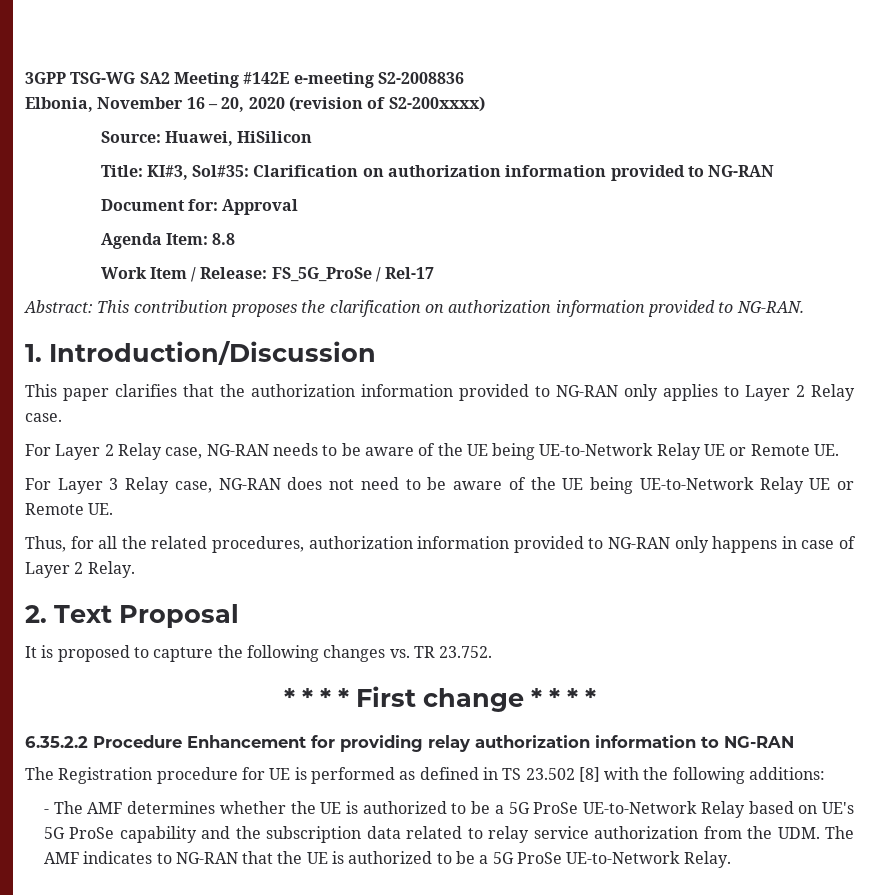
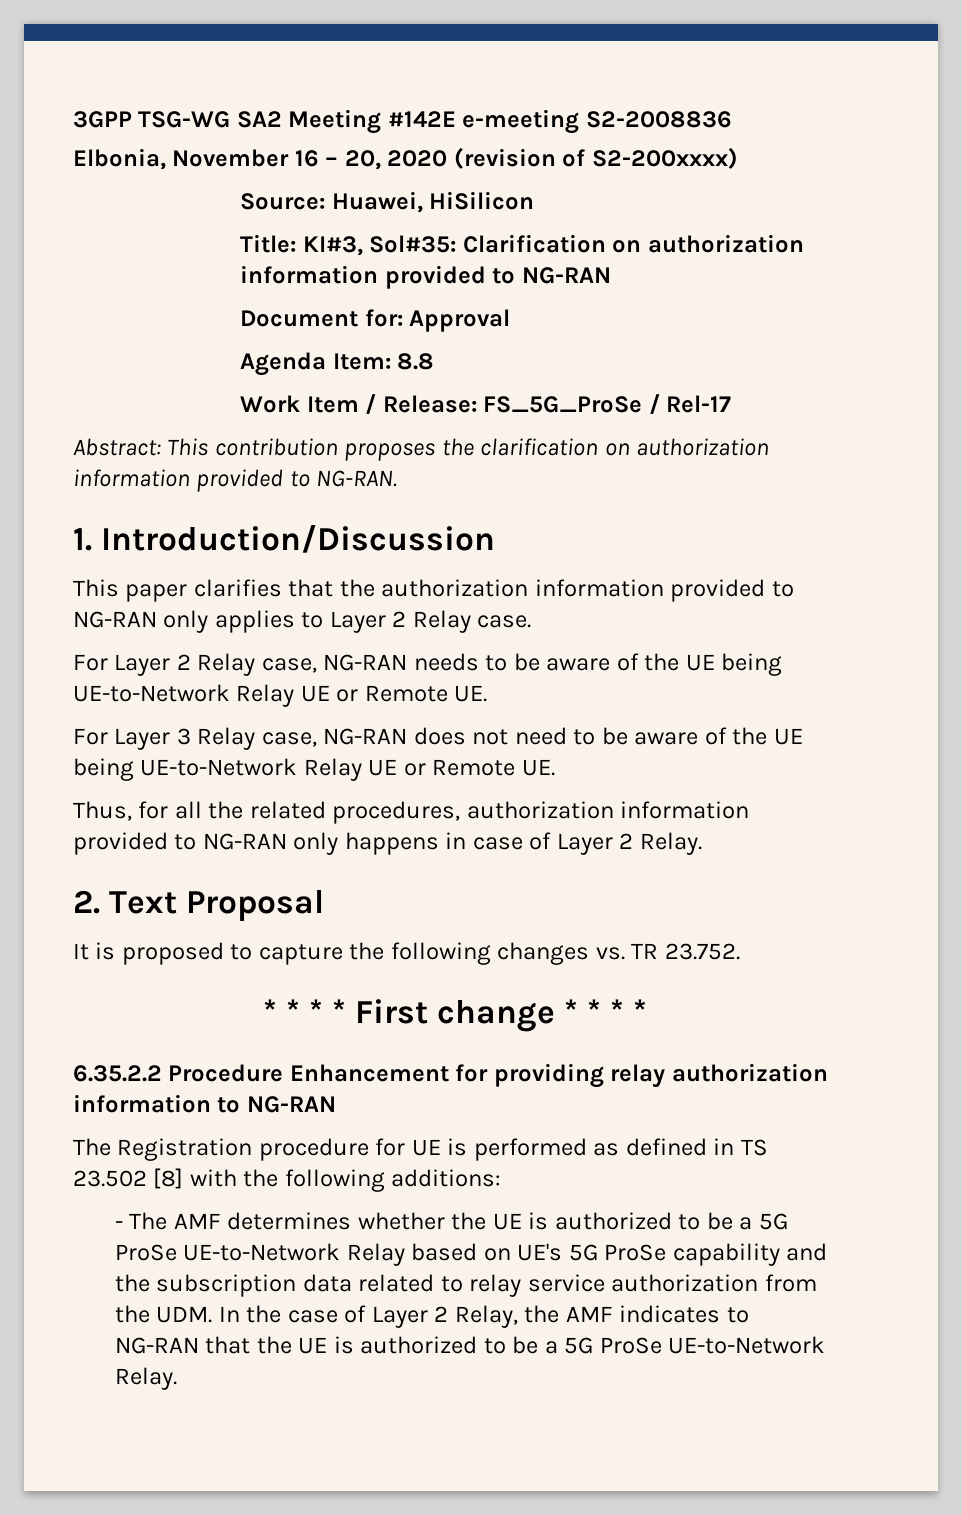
- - The AMF determines whether the UE is authorized to be a 5G ProSe UE-to-Network Relay based on UE's 5G ProSe capability and the subscription data related to relay service authorization from the UDM. The AMF indicates to NG-RAN that the UE is authorized to be a 5G ProSe UE-to-Network Relay.
+ - The AMF determines whether the UE is authorized to be a 5G ProSe UE-to-Network Relay based on UE's 5G ProSe capability and the subscription data related to relay service authorization from the UDM. In the case of Layer 2 Relay, the AMF indicates to NG-RAN that the UE is authorized to be a 5G ProSe UE-to-Network Relay.

